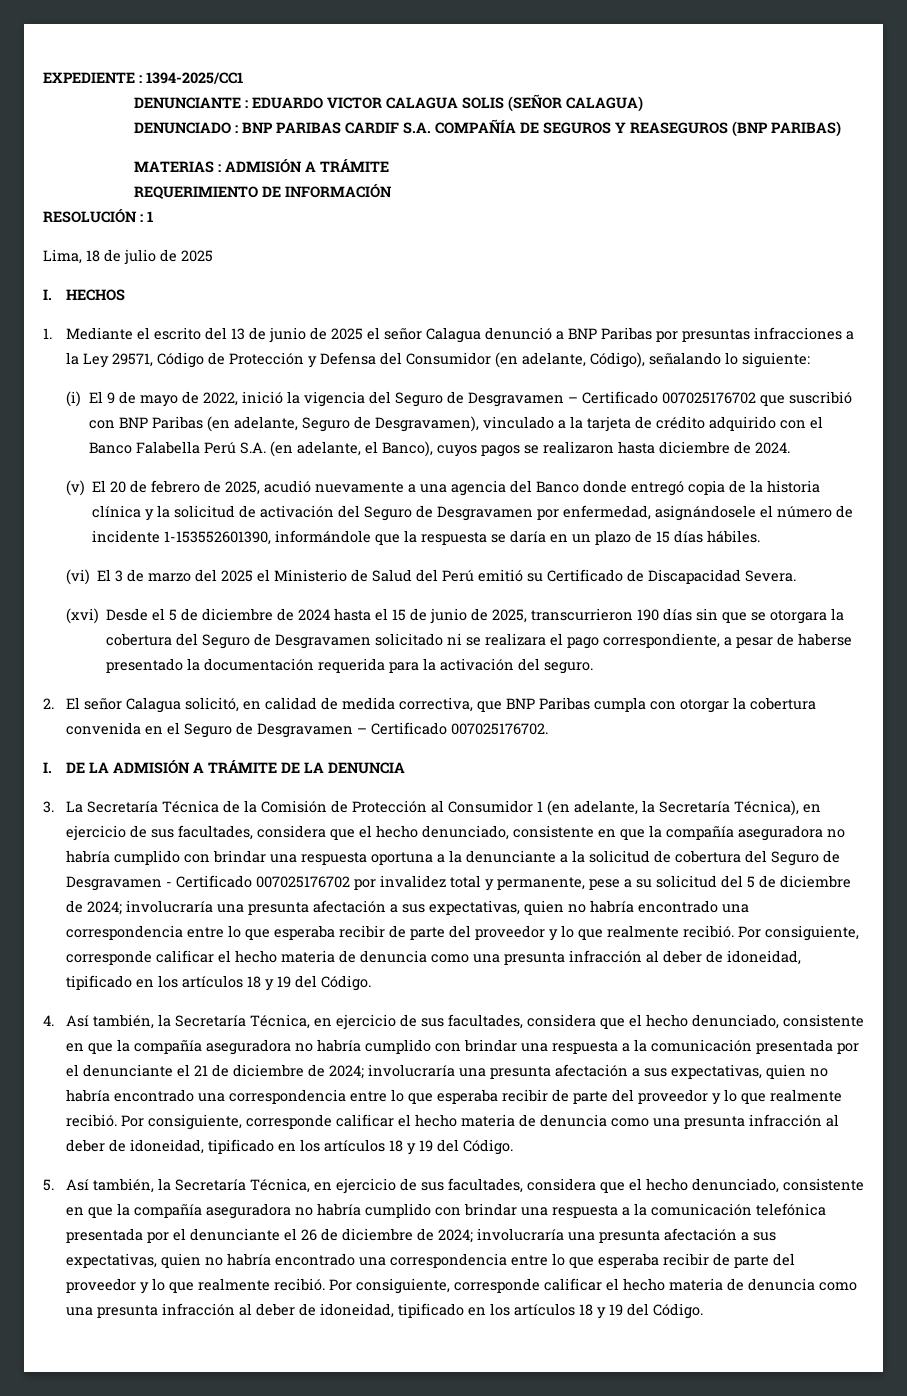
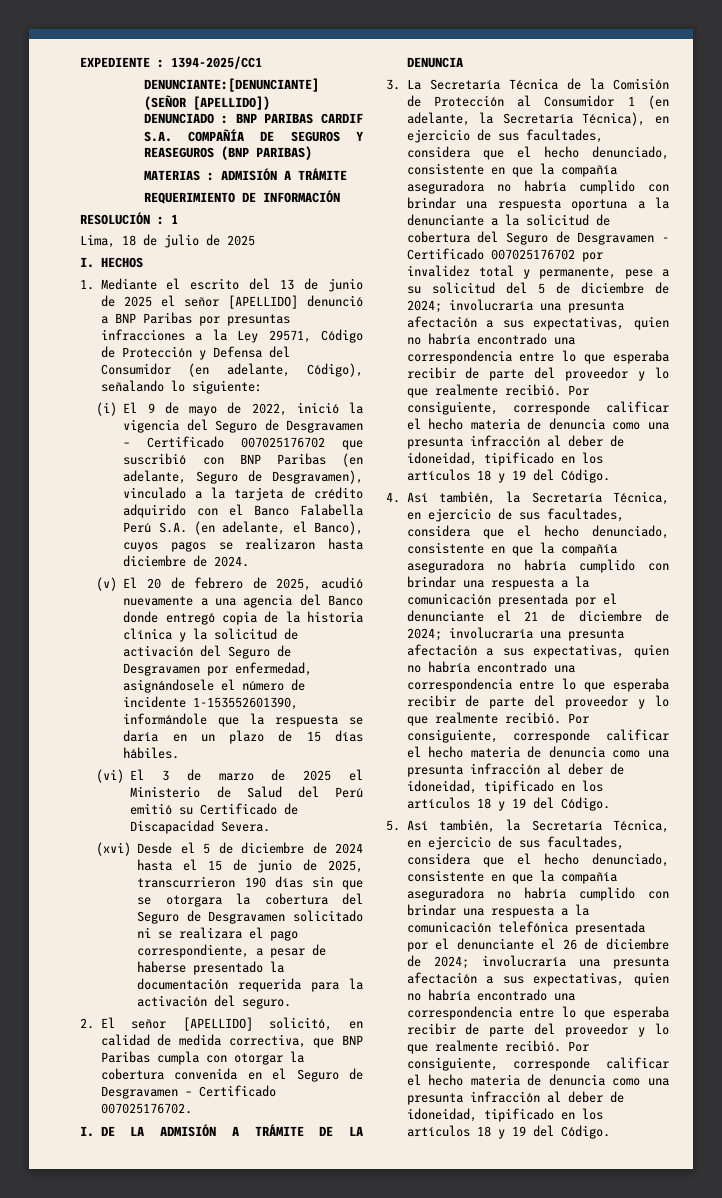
- DENUNCIANTE : EDUARDO VICTOR CALAGUA SOLIS (SEÑOR CALAGUA)
+ DENUNCIANTE:[DENUNCIANTE] (SEÑOR [APELLIDO])
- 1. Mediante el escrito del 13 de junio de 2025 el señor Calagua denunció a BNP Paribas por presuntas infracciones a la Ley 29571, Código de Protección y Defensa del Consumidor (en adelante, Código), señalando lo siguiente:
+ 1. Mediante el escrito del 13 de junio de 2025 el señor [APELLIDO] denunció a BNP Paribas por presuntas infracciones a la Ley 29571, Código de Protección y Defensa del Consumidor (en adelante, Código), señalando lo siguiente:
- (vi) El 3 de marzo del 2025 el Ministerio de Salud del Perú emitió su Certificado de Discapacidad Severa.
+ (vi) El 3 de marzo de 2025 el Ministerio de Salud del Perú emitió su Certificado de Discapacidad Severa.
- 2. El señor Calagua solicitó, en calidad de medida correctiva, que BNP Paribas cumpla con otorgar la cobertura convenida en el Seguro de Desgravamen – Certificado 007025176702.
+ 2. El señor [APELLIDO] solicitó, en calidad de medida correctiva, que BNP Paribas cumpla con otorgar la cobertura convenida en el Seguro de Desgravamen – Certificado 007025176702.

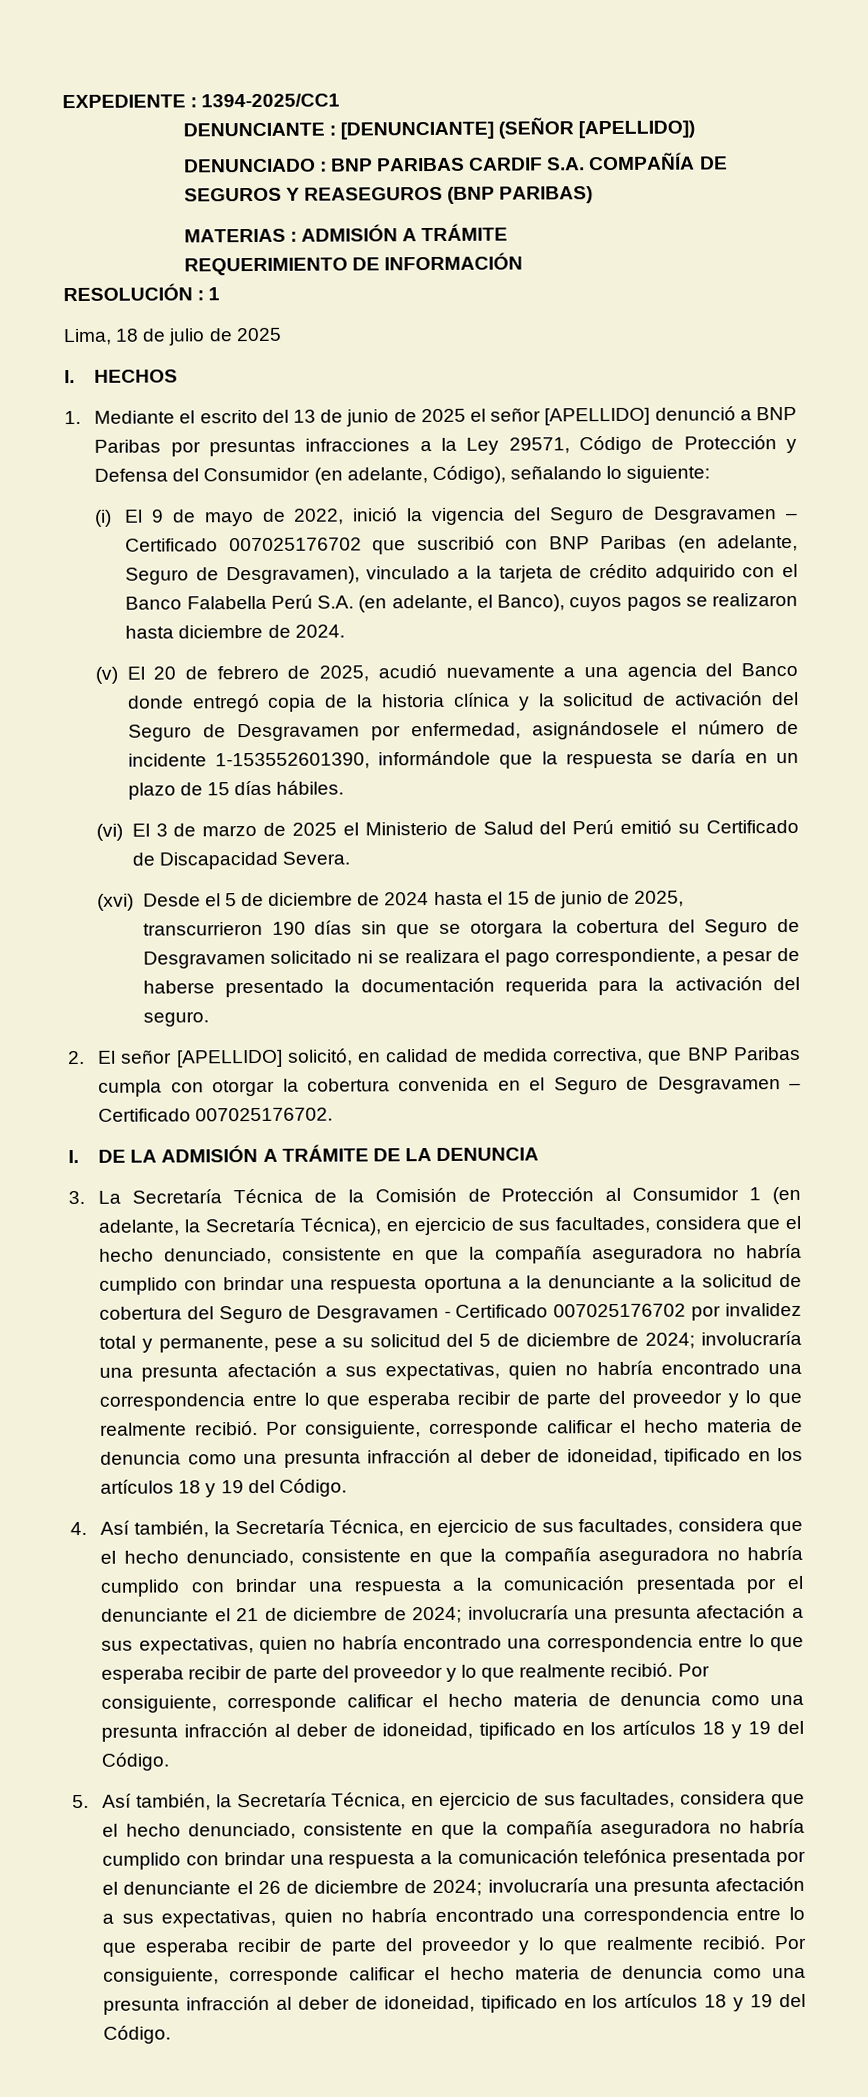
- DENUNCIANTE:[DENUNCIANTE] (SEÑOR [APELLIDO])
+ DENUNCIANTE : [DENUNCIANTE] (SEÑOR [APELLIDO])

